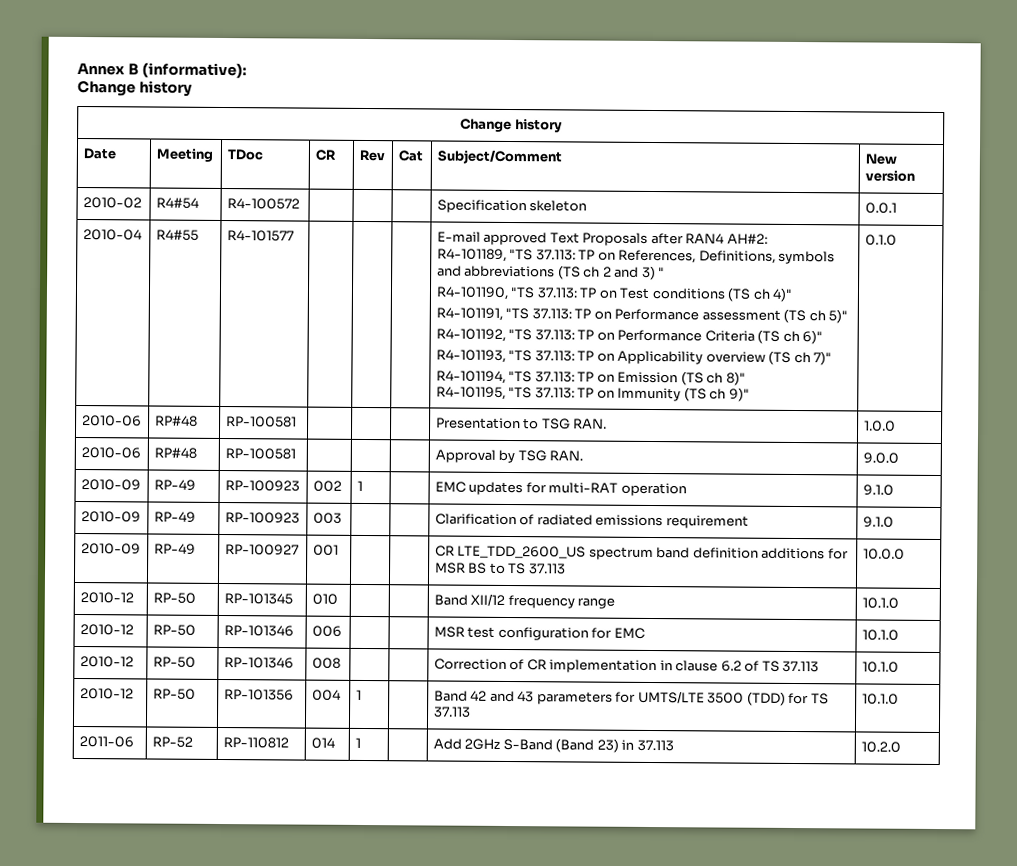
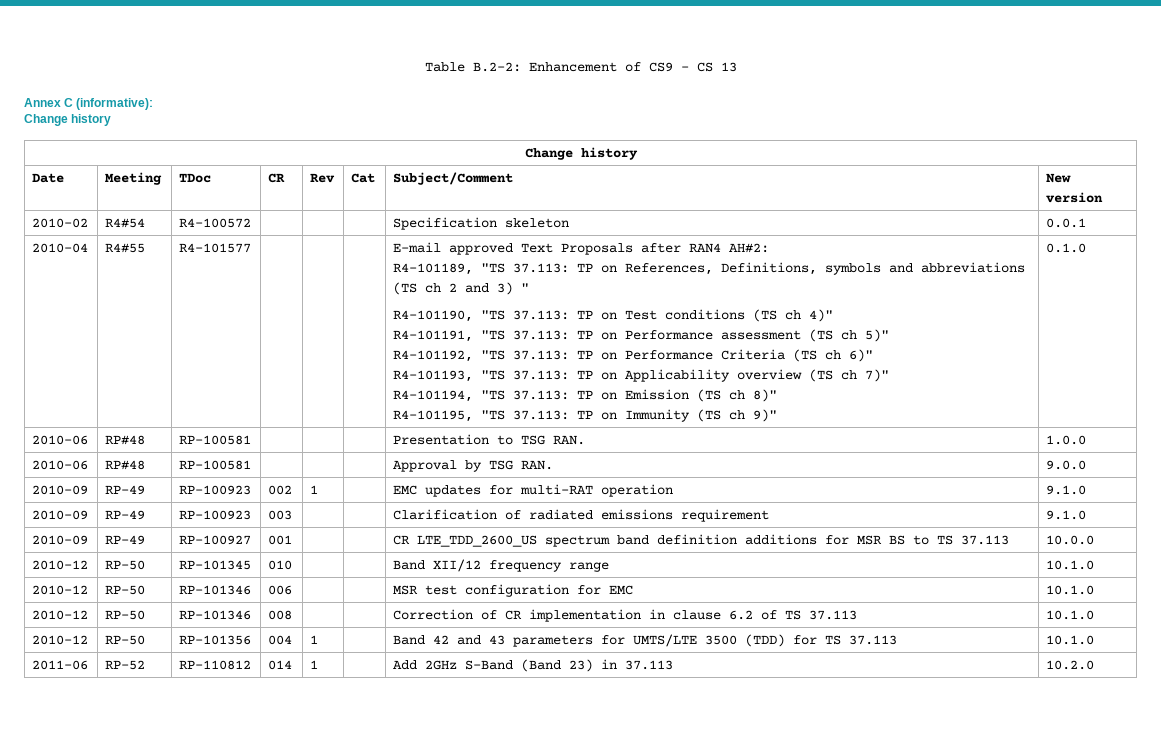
- Annex B (informative):
+ Table B.2-2: Enhancement of CS9 – CS 13
+ Annex C (informative):

